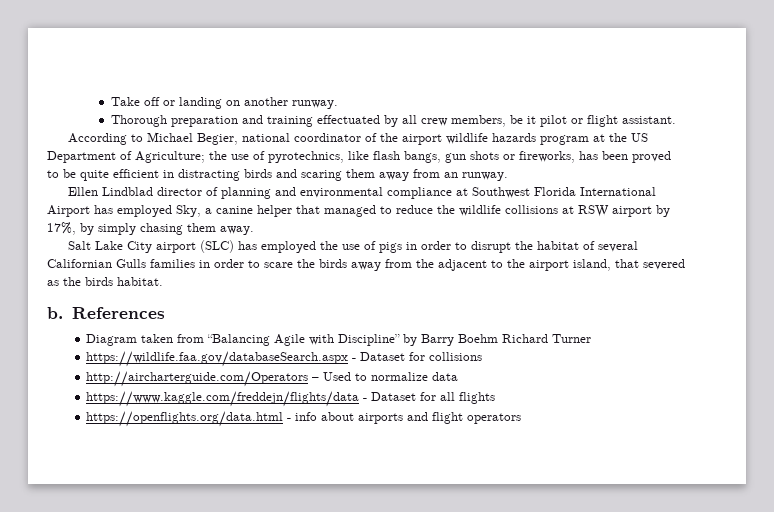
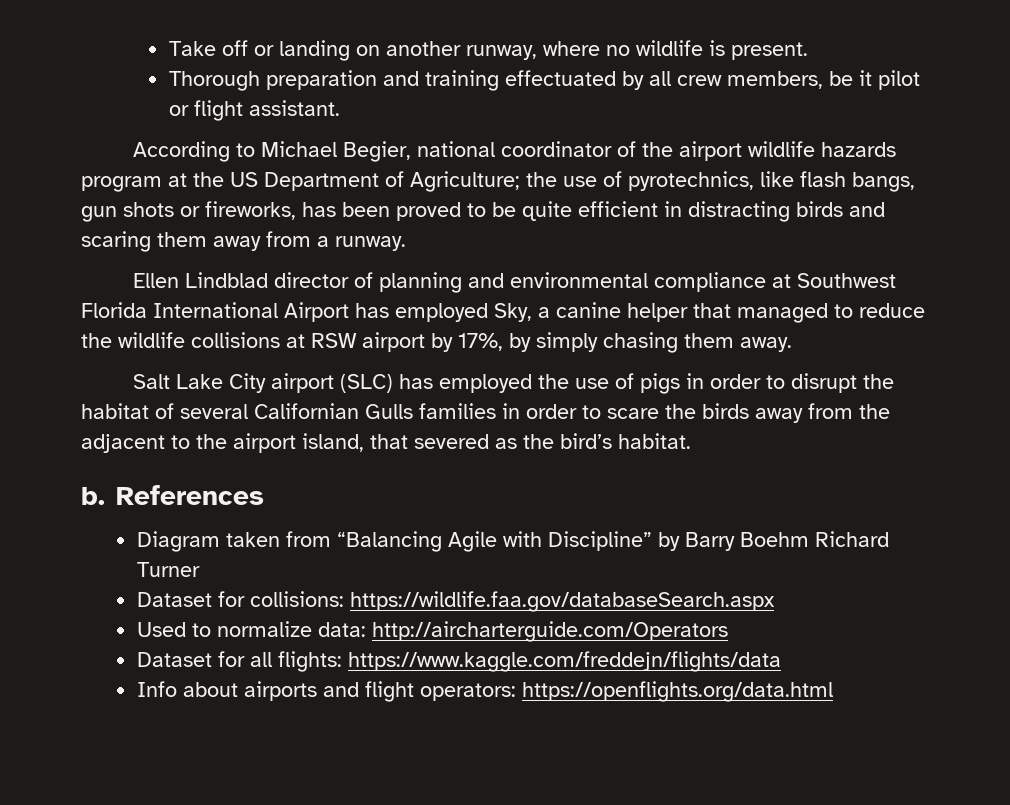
- Take off or landing on another runway.
+ Take off or landing on another runway, where no wildlife is present.
- According to Michael Begier, national coordinator of the airport wildlife hazards program at the US Department of Agriculture; the use of pyrotechnics, like flash bangs, gun shots or fireworks, has been proved to be quite efficient in distracting birds and scaring them away from an runway.
+ According to Michael Begier, national coordinator of the airport wildlife hazards program at the US Department of Agriculture; the use of pyrotechnics, like flash bangs, gun shots or fireworks, has been proved to be quite efficient in distracting birds and scaring them away from a runway.
- Salt Lake City airport (SLC) has employed the use of pigs in order to disrupt the habitat of several Californian Gulls families in order to scare the birds away from the adjacent to the airport island, that severed as the birds habitat.
+ Salt Lake City airport (SLC) has employed the use of pigs in order to disrupt the habitat of several Californian Gulls families in order to scare the birds away from the adjacent to the airport island, that severed as the bird’s habitat.
- https://wildlife.faa.gov/databaseSearch.aspx - Dataset for collisions
- http://aircharterguide.com/Operators – Used to normalize data
- https://www.kaggle.com/freddejn/flights/data - Dataset for all flights
- https://openflights.org/data.html - info about airports and flight operators
+ Dataset for collisions: https://wildlife.faa.gov/databaseSearch.aspx
+ Used to normalize data: http://aircharterguide.com/Operators
+ Dataset for all flights: https://www.kaggle.com/freddejn/flights/data
+ Info about airports and flight operators: https://openflights.org/data.html

